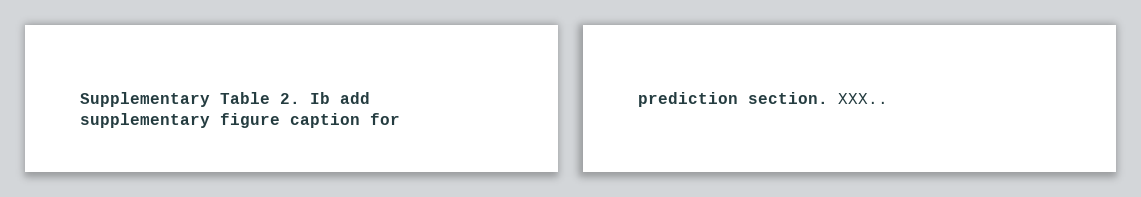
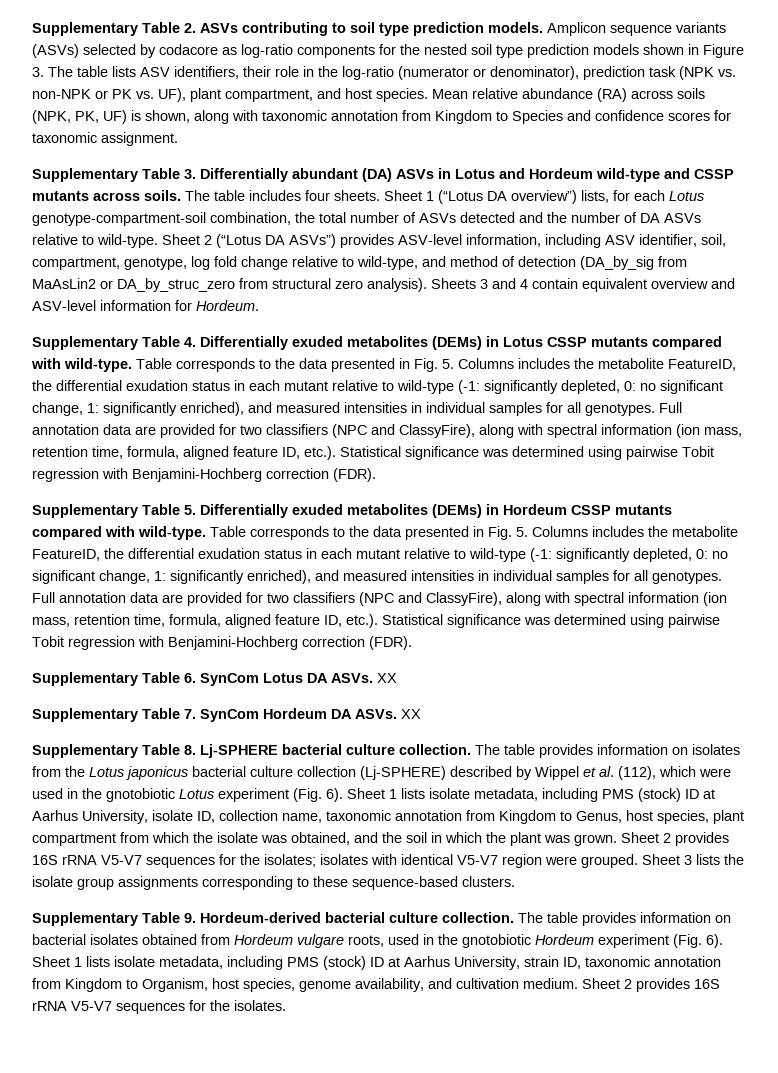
- Supplementary Table 2. Ib add supplementary figure caption for prediction section. XXX..
+ Supplementary Table 2. ASVs contributing to soil type prediction models. Amplicon sequence variants (ASVs) selected by codacore as log-ratio components for the nested soil type prediction models shown in Figure 3. The table lists ASV identifiers, their role in the log-ratio (numerator or denominator), prediction task (NPK vs. non-NPK or PK vs. UF), plant compartment, and host species. Mean relative abundance (RA) across soils (NPK, PK, UF) is shown, along with taxonomic annotation from Kingdom to Species and confidence scores for taxonomic assignment.
+ Supplementary Table 3. Differentially abundant (DA) ASVs in Lotus and Hordeum wild-type and CSSP mutants across soils. The table includes four sheets. Sheet 1 (“Lotus DA overview”) lists, for each Lotus genotype-compartment-soil combination, the total number of ASVs detected and the number of DA ASVs relative to wild-type. Sheet 2 (“Lotus DA ASVs”) provides ASV-level information, including ASV identifier, soil, compartment, genotype, log fold change relative to wild-type, and method of detection (DA_by_sig from MaAsLin2 or DA_by_struc_zero from structural zero analysis). Sheets 3 and 4 contain equivalent overview and ASV-level information for Hordeum.
+ Supplementary Table 4. Differentially exuded metabolites (DEMs) in Lotus CSSP mutants compared with wild-type. Table corresponds to the data presented in Fig. 5. Columns includes the metabolite FeatureID, the differential exudation status in each mutant relative to wild-type (-1: significantly depleted, 0: no significant change, 1: significantly enriched), and measured intensities in individual samples for all genotypes. Full annotation data are provided for two classifiers (NPC and ClassyFire), along with spectral information (ion mass, retention time, formula, aligned feature ID, etc.). Statistical significance was determined using pairwise Tobit regression with Benjamini-Hochberg correction (FDR).
+ Supplementary Table 5. Differentially exuded metabolites (DEMs) in Hordeum CSSP mutants compared with wild-type. Table corresponds to the data presented in Fig. 5. Columns includes the metabolite FeatureID, the differential exudation status in each mutant relative to wild-type (-1: significantly depleted, 0: no significant change, 1: significantly enriched), and measured intensities in individual samples for all genotypes. Full annotation data are provided for two classifiers (NPC and ClassyFire), along with spectral information (ion mass, retention time, formula, aligned feature ID, etc.). Statistical significance was determined using pairwise Tobit regression with Benjamini-Hochberg correction (FDR).
+ Supplementary Table 6. SynCom Lotus DA ASVs. XX
+ Supplementary Table 7. SynCom Hordeum DA ASVs. XX
+ Supplementary Table 8. Lj-SPHERE bacterial culture collection. The table provides information on isolates from the Lotus japonicus bacterial culture collection (Lj-SPHERE) described by Wippel et al. (112), which were used in the gnotobiotic Lotus experiment (Fig. 6). Sheet 1 lists isolate metadata, including PMS (stock) ID at Aarhus University, isolate ID, collection name, taxonomic annotation from Kingdom to Genus, host species, plant compartment from which the isolate was obtained, and the soil in which the plant was grown. Sheet 2 provides 16S rRNA V5-V7 sequences for the isolates; isolates with identical V5-V7 region were grouped. Sheet 3 lists the isolate group assignments corresponding to these sequence-based clusters.
+ Supplementary Table 9. Hordeum-derived bacterial culture collection. The table provides information on bacterial isolates obtained from Hordeum vulgare roots, used in the gnotobiotic Hordeum experiment (Fig. 6). Sheet 1 lists isolate metadata, including PMS (stock) ID at Aarhus University, strain ID, taxonomic annotation from Kingdom to Organism, host species, genome availability, and cultivation medium. Sheet 2 provides 16S rRNA V5-V7 sequences for the isolates.

